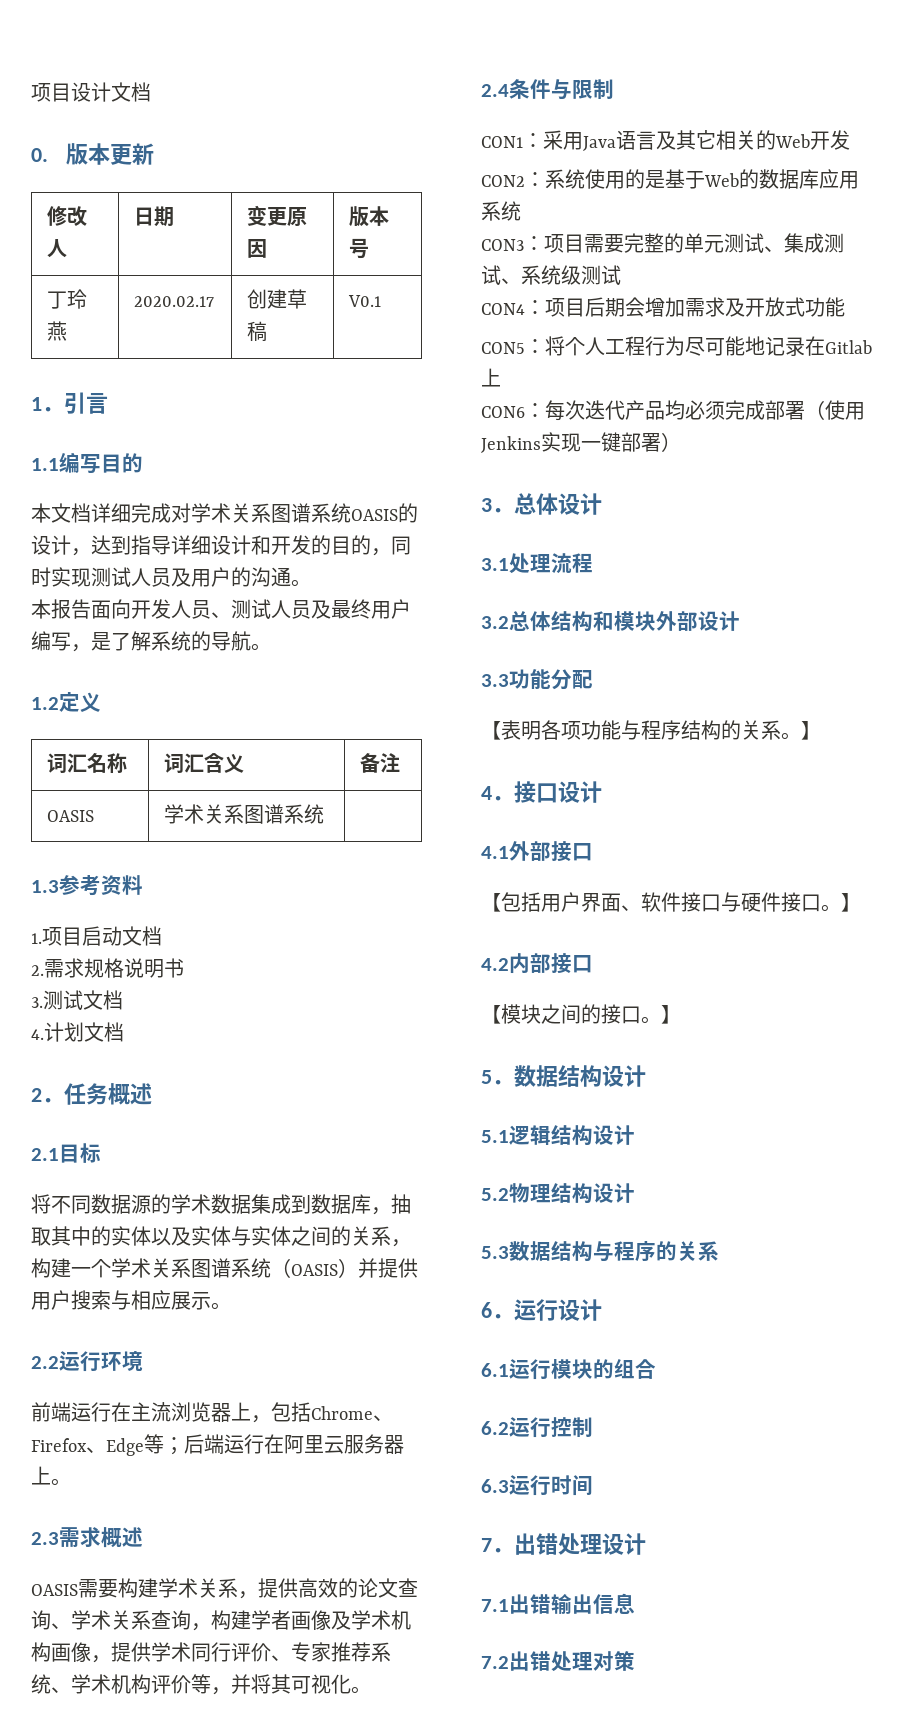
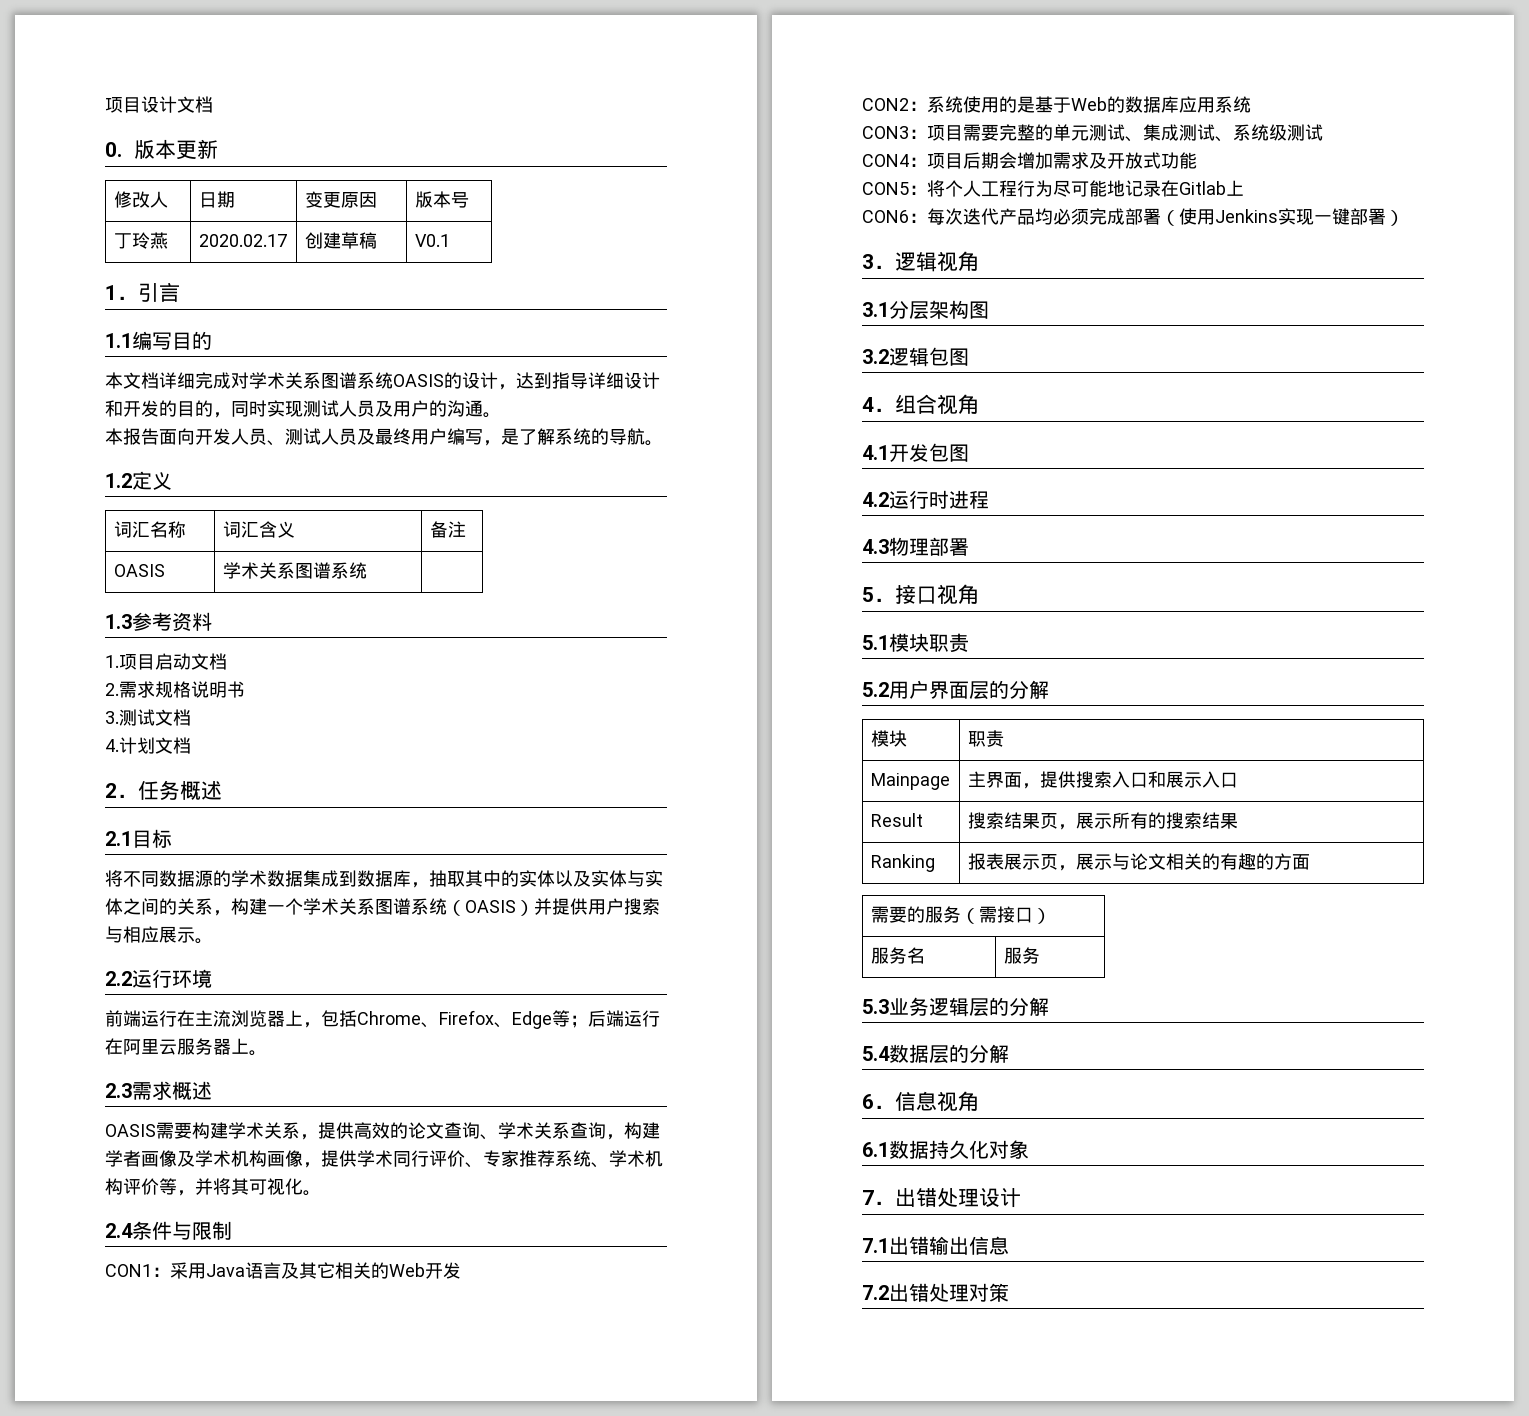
- 3．总体设计
+ 3．逻辑视角
- 3.1处理流程
+ 3.1分层架构图
- 3.2总体结构和模块外部设计
- 3.3功能分配
- 【表明各项功能与程序结构的关系。】
- 4．接口设计
- 4.1外部接口
- 【包括用户界面、软件接口与硬件接口。】
- 4.2内部接口
- 【模块之间的接口。】
- 5．数据结构设计
- 5.1逻辑结构设计
- 5.2物理结构设计
- 5.3数据结构与程序的关系
+ 3.2逻辑包图
+ 4．组合视角
+ 4.1开发包图
+ 4.2运行时进程
+ 4.3物理部署
+ 5．接口视角
+ 5.1模块职责
+ 5.2用户界面层的分解
+ 模块 | 职责
+ Mainpage | 主界面，提供搜索入口和展示入口
+ Result | 搜索结果页，展示所有的搜索结果
+ Ranking | 报表展示页，展示与论文相关的有趣的方面
+ 需要的服务（需接口）
+ 服务名 | 服务
+ 5.3业务逻辑层的分解
+ 5.4数据层的分解
- 6．运行设计
+ 6．信息视角
- 6.1运行模块的组合
- 6.2运行控制
- 6.3运行时间
+ 6.1数据持久化对象

